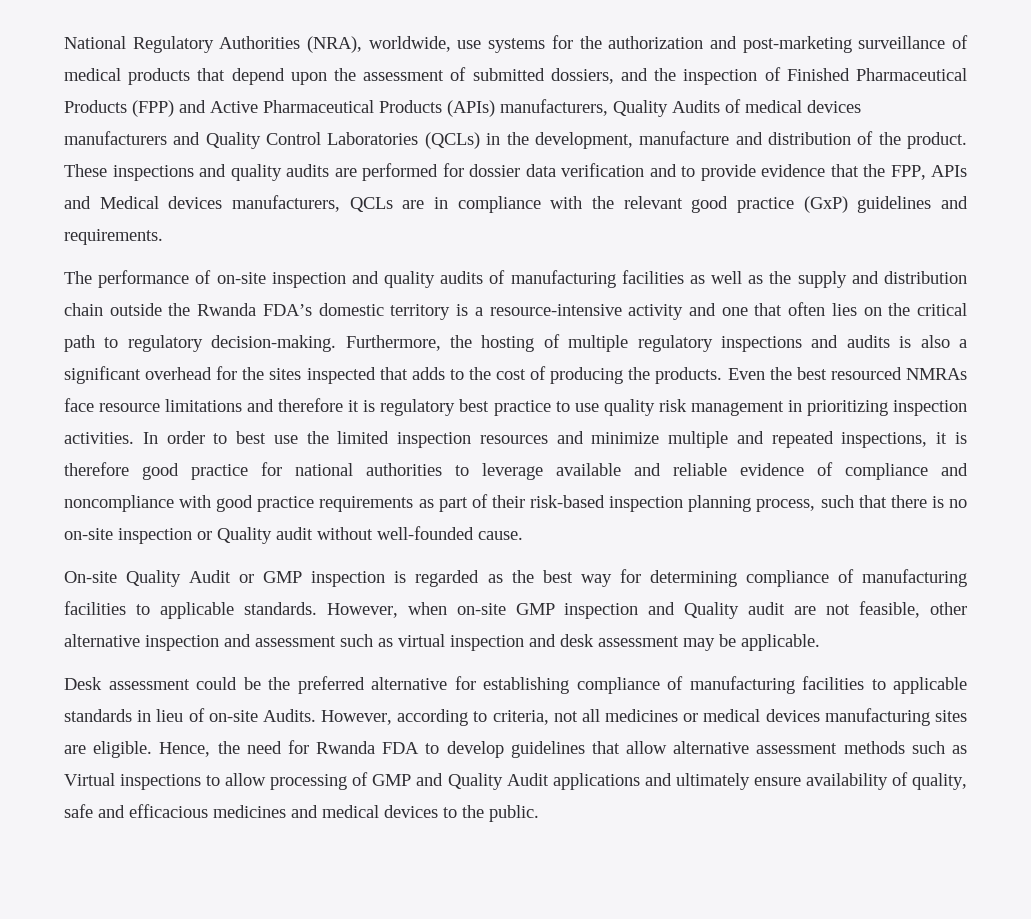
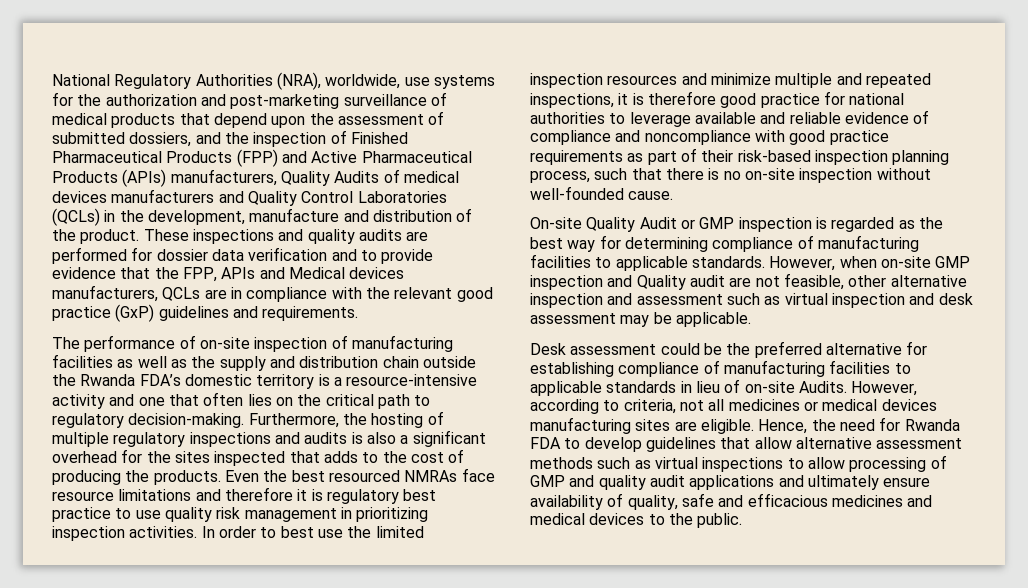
- The performance of on-site inspection and quality audits of manufacturing facilities as well as the supply and distribution chain outside the Rwanda FDA’s domestic territory is a resource-intensive activity and one that often lies on the critical path to regulatory decision-making.
+ The performance of on-site inspection of manufacturing facilities as well as the supply and distribution chain outside the Rwanda FDA’s domestic territory is a resource-intensive activity and one that often lies on the critical path to regulatory decision-making.
- In order to best use the limited inspection resources and minimize multiple and repeated inspections, it is therefore good practice for national authorities to leverage available and reliable evidence of compliance and noncompliance with good practice requirements as part of their risk-based inspection planning process, such that there is no on-site inspection or Quality audit without well-founded cause.
+ In order to best use the limited inspection resources and minimize multiple and repeated inspections, it is therefore good practice for national authorities to leverage available and reliable evidence of compliance and noncompliance with good practice requirements as part of their risk-based inspection planning process, such that there is no on-site inspection without well-founded cause.
- Hence, the need for Rwanda FDA to develop guidelines that allow alternative assessment methods such as Virtual inspections to allow processing of GMP and Quality Audit applications and ultimately ensure availability of quality, safe and efficacious medicines and medical devices to the public.
+ Hence, the need for Rwanda FDA to develop guidelines that allow alternative assessment methods such as virtual inspections to allow processing of GMP and quality audit applications and ultimately ensure availability of quality, safe and efficacious medicines and medical devices to the public.

